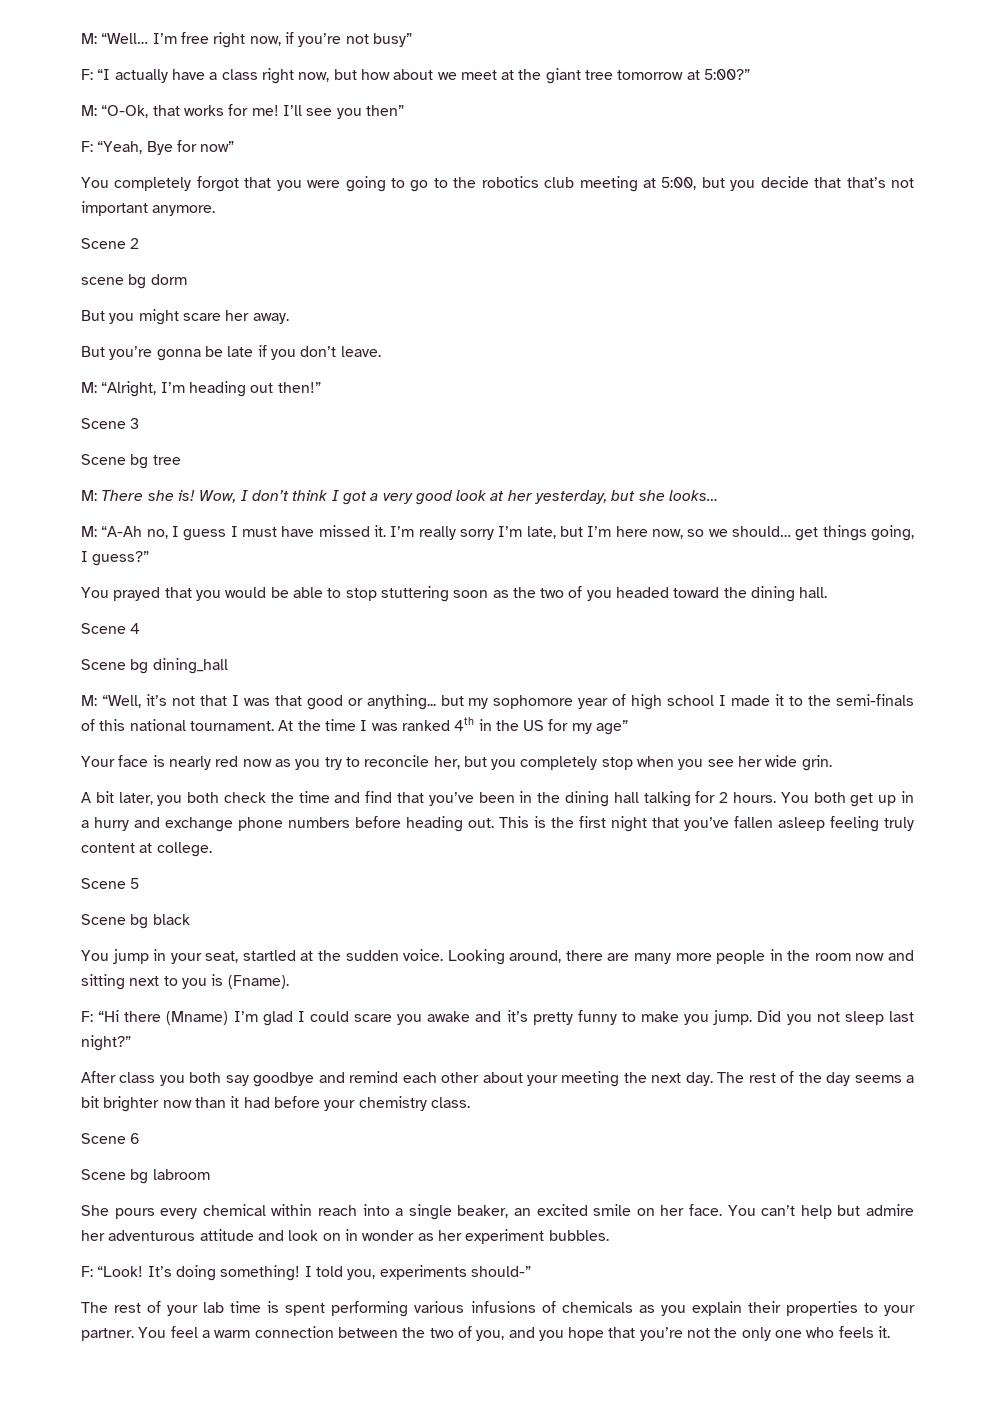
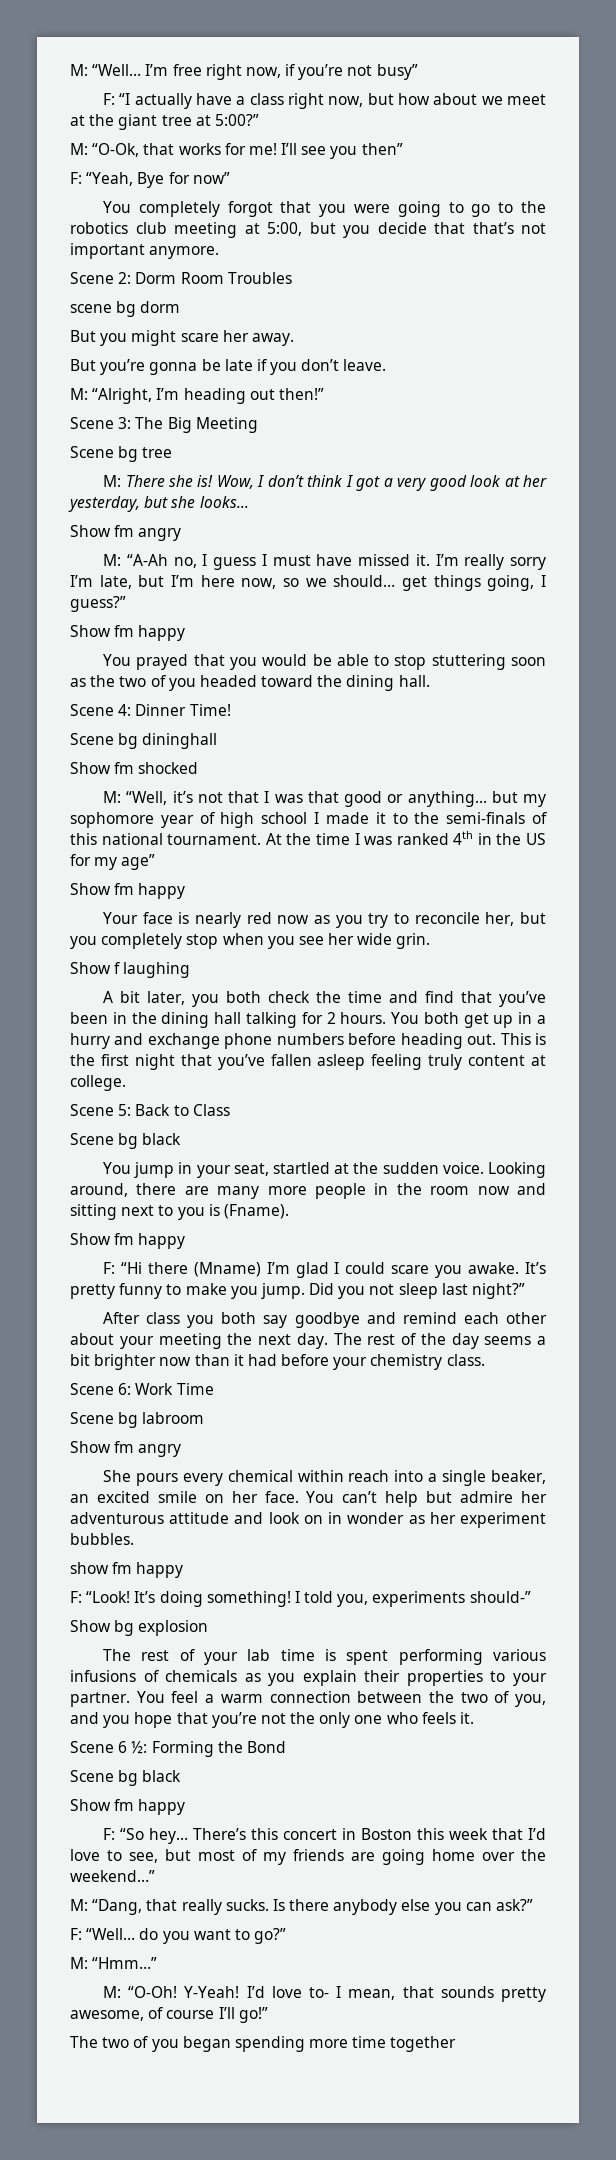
- F: “I actually have a class right now, but how about we meet at the giant tree tomorrow at 5:00?”
+ F: “I actually have a class right now, but how about we meet at the giant tree at 5:00?”
- Scene 2
+ Scene 2: Dorm Room Troubles
- Scene 3
+ Scene 3: The Big Meeting
  Wow, I don’t think I got a very good look at her yesterday, but she looks…
+ Show fm angry
  I’m really sorry I’m late, but I’m here now, so we should… get things going, I guess?”
+ Show fm happy
- Scene 4
- Scene bg dining_hall
+ Scene 4: Dinner Time!
+ Scene bg dininghall
+ Show fm shocked
  At the time I was ranked 4th in the US for my age”
+ Show fm happy
+ Show f laughing
- Scene 5
+ Scene 5: Back to Class
  Looking around, there are many more people in the room now and sitting next to you is (Fname).
+ Show fm happy
- F: “Hi there (Mname) I’m glad I could scare you awake and it’s pretty funny to make you jump.
+ F: “Hi there (Mname) I’m glad I could scare you awake. It’s pretty funny to make you jump.
- Scene 6
+ Scene 6: Work Time
  Scene bg labroom
+ Show fm angry
+ show fm happy
+ Show bg explosion
+ Scene 6 ½: Forming the Bond
+ Scene bg black
+ Show fm happy
+ F: “So hey… There’s this concert in Boston this week that I’d love to see, but most of my friends are going home over the weekend…”
+ M: “Dang, that really sucks. Is there anybody else you can ask?”
+ F: “Well… do you want to go?”
+ M: “Hmm…”
+ M: “O-Oh! Y-Yeah! I’d love to- I mean, that sounds pretty awesome, of course I’ll go!”
+ The two of you began spending more time together

